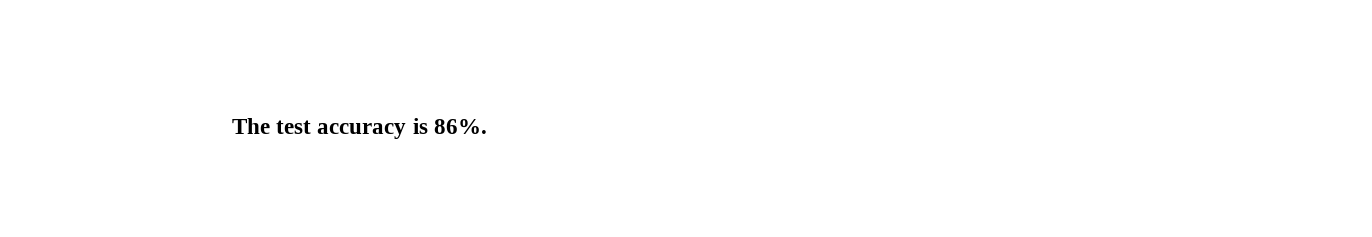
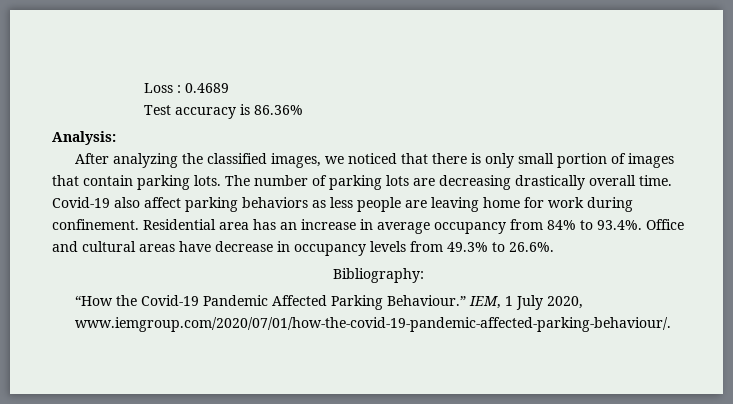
- The test accuracy is 86%.
+ Loss : 0.4689
+ Test accuracy is 86.36%
+ Analysis:
+ After analyzing the classified images, we noticed that there is only small portion of images that contain parking lots. The number of parking lots are decreasing drastically overall time. Covid-19 also affect parking behaviors as less people are leaving home for work during confinement. Residential area has an increase in average occupancy from 84% to 93.4%. Office and cultural areas have decrease in occupancy levels from 49.3% to 26.6%.
+ Bibliography:
+ “How the Covid-19 Pandemic Affected Parking Behaviour.” IEM, 1 July 2020, www.iemgroup.com/2020/07/01/how-the-covid-19-pandemic-affected-parking-behaviour/.

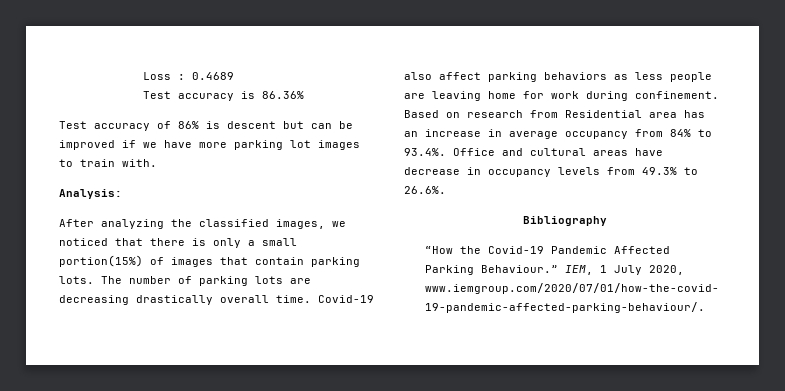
+ Test accuracy of 86% is descent but can be improved if we have more parking lot images to train with.
- After analyzing the classified images, we noticed that there is only small portion of images that contain parking lots.
+ After analyzing the classified images, we noticed that there is only a small portion(15%) of images that contain parking lots.
- Residential area has an increase in average occupancy from 84% to 93.4%. Office and cultural areas have decrease in occupancy levels from 49.3% to 26.6%.
+ Based on research from Residential area has an increase in average occupancy from 84% to 93.4%. Office and cultural areas have decrease in occupancy levels from 49.3% to 26.6%.
- Bibliography:
+ Bibliography

